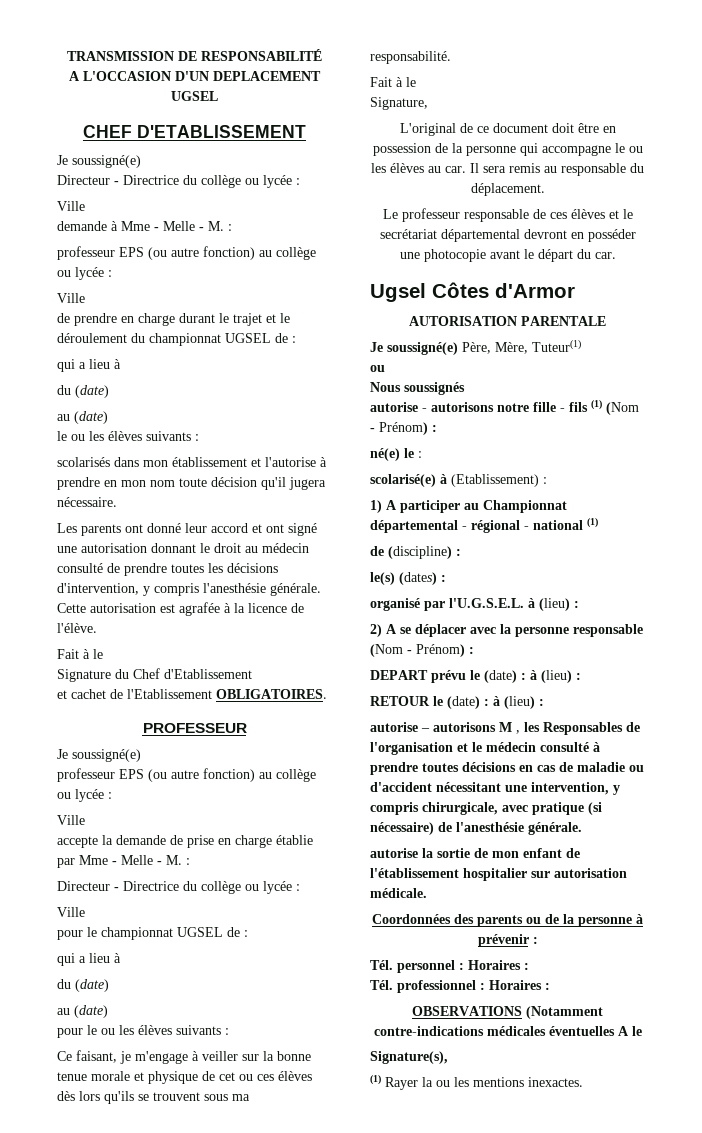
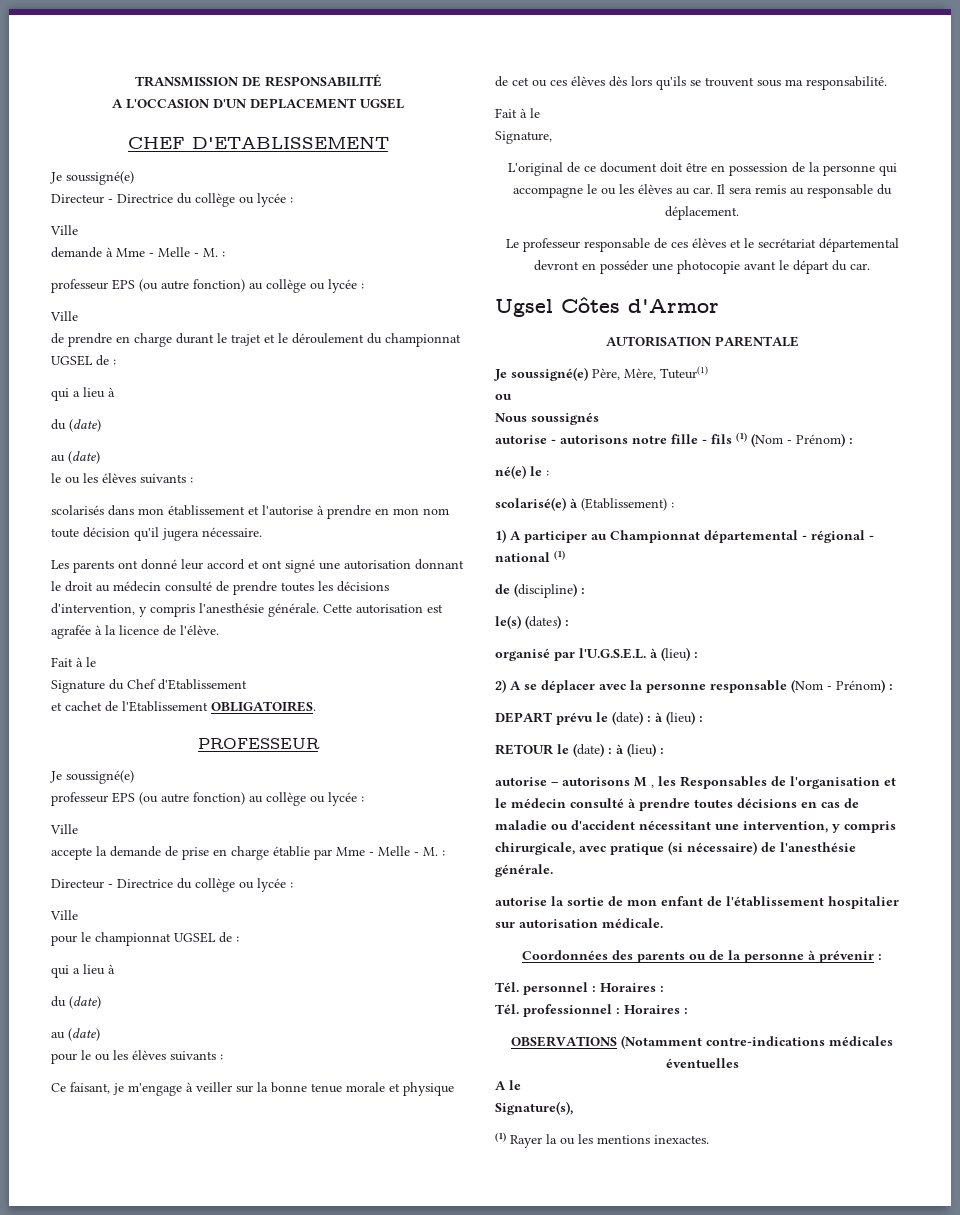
- OBSERVATIONS (Notamment contre-indications médicales éventuelles A le
+ OBSERVATIONS (Notamment contre-indications médicales éventuelles
+ A le

